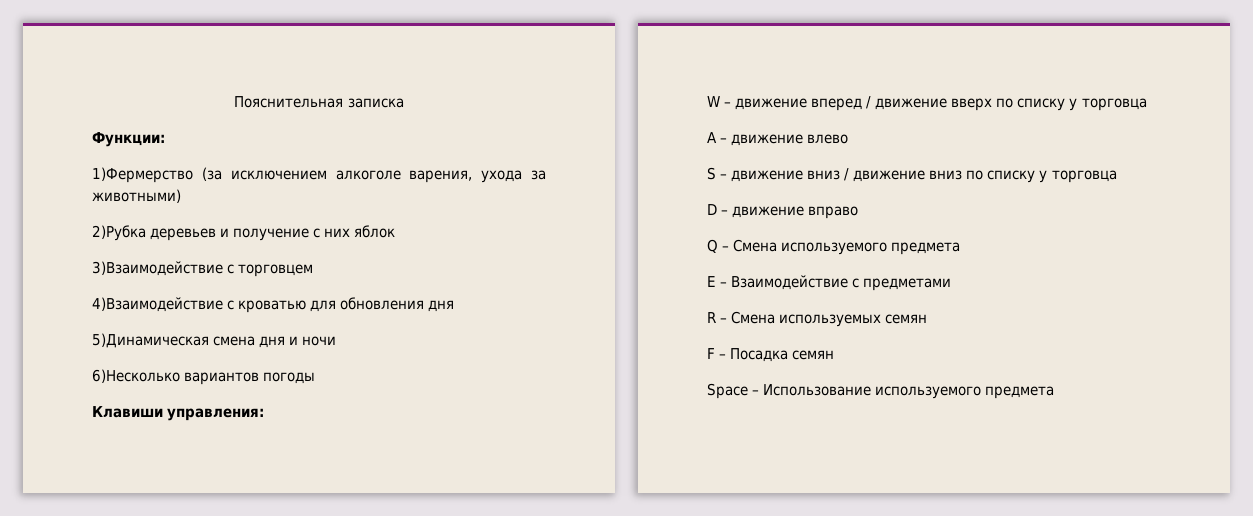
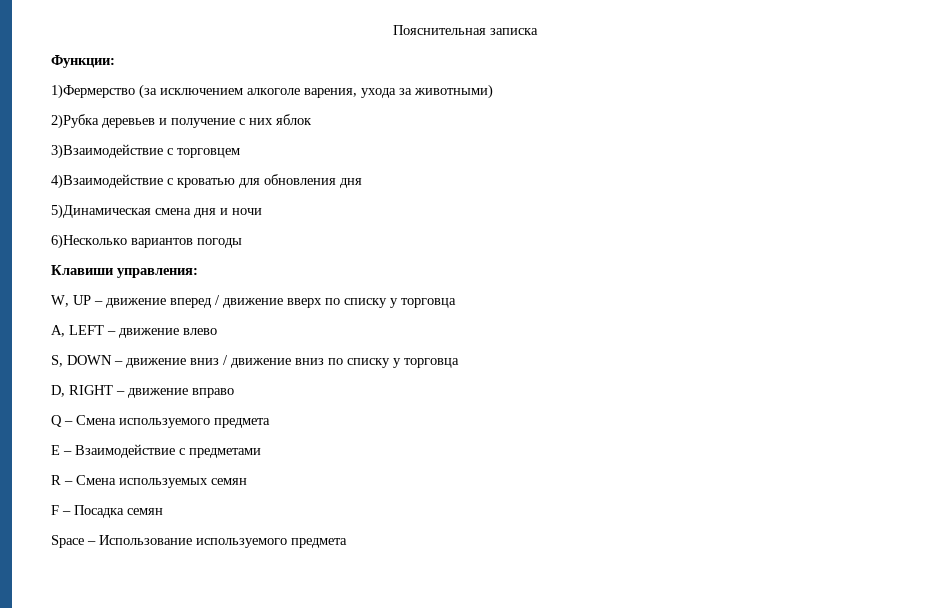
- W – движение вперед / движение вверх по списку у торговца
+ W, UP – движение вперед / движение вверх по списку у торговца
- A – движение влево
+ A, LEFT – движение влево
- S – движение вниз / движение вниз по списку у торговца
+ S, DOWN – движение вниз / движение вниз по списку у торговца
- D – движение вправо
+ D, RIGHT – движение вправо

